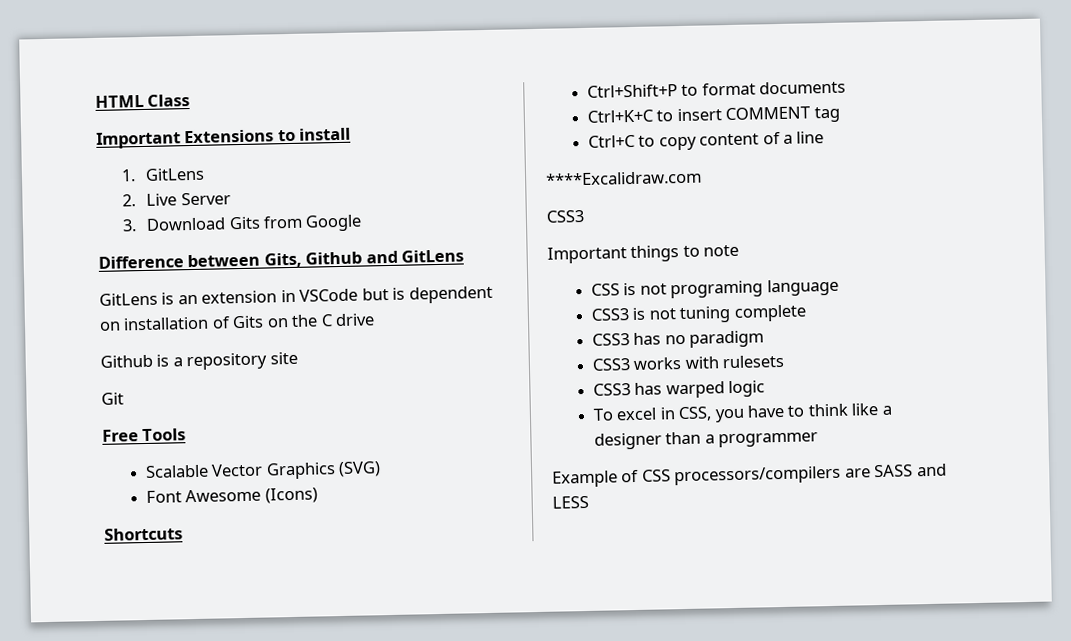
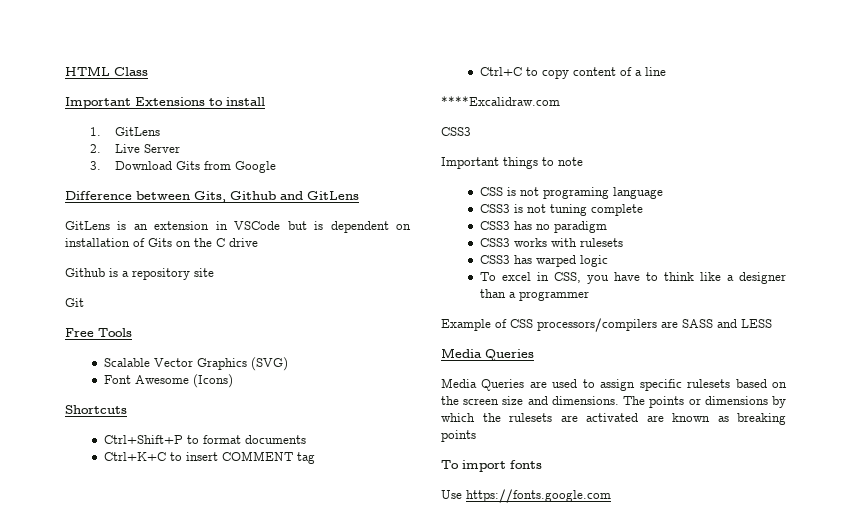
  Example of CSS processors/compilers are SASS and LESS
+ Media Queries
+ Media Queries are used to assign specific rulesets based on the screen size and dimensions. The points or dimensions by which the rulesets are activated are known as breaking points
+ To import fonts
+ Use https://fonts.google.com

